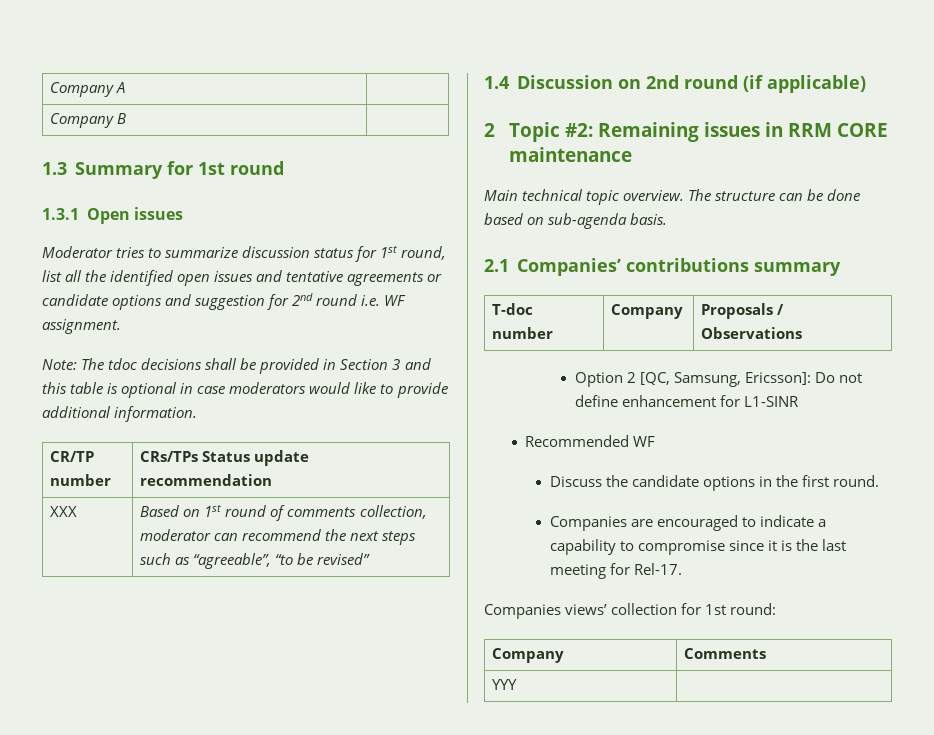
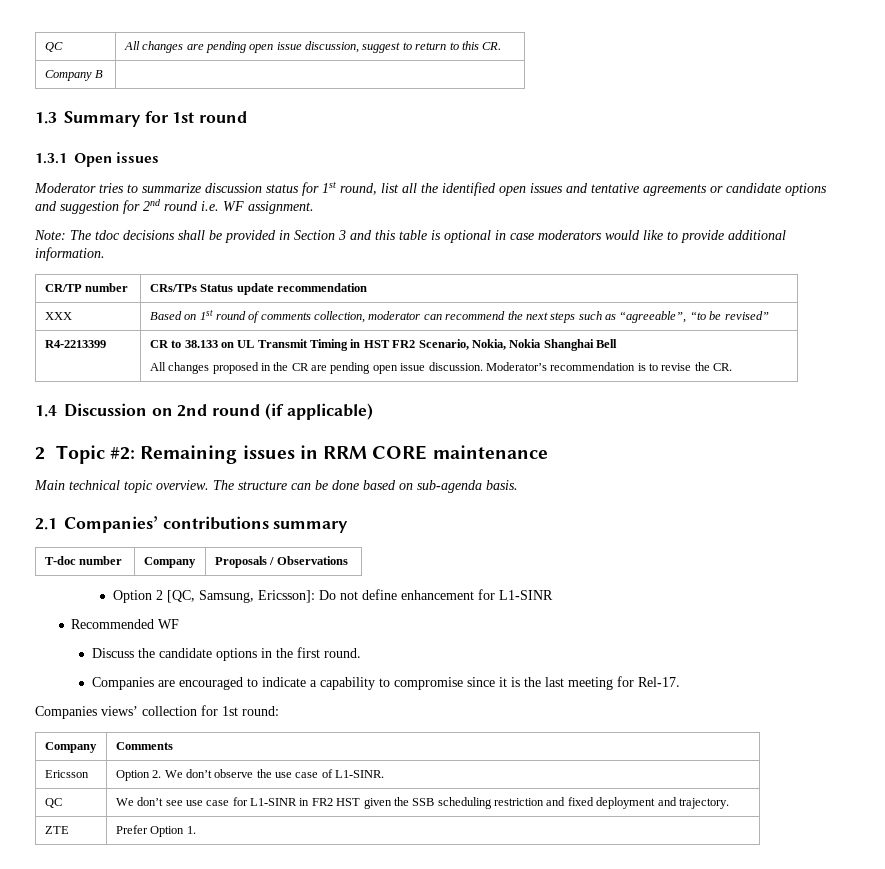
- Company A |
+ QC | All changes are pending open issue discussion, suggest to return to this CR.
+ R4-2213399 | CR to 38.133 on UL Transmit Timing in HST FR2 Scenario, Nokia, Nokia Shanghai Bell
+ All changes proposed in the CR are pending open issue discussion. Moderator’s recommendation is to revise the CR.
- YYY |
+ Ericsson | Option 2. We don’t observe the use case of L1-SINR.
+ QC | We don’t see use case for L1-SINR in FR2 HST given the SSB scheduling restriction and fixed deployment and trajectory.
+ ZTE | Prefer Option 1.

